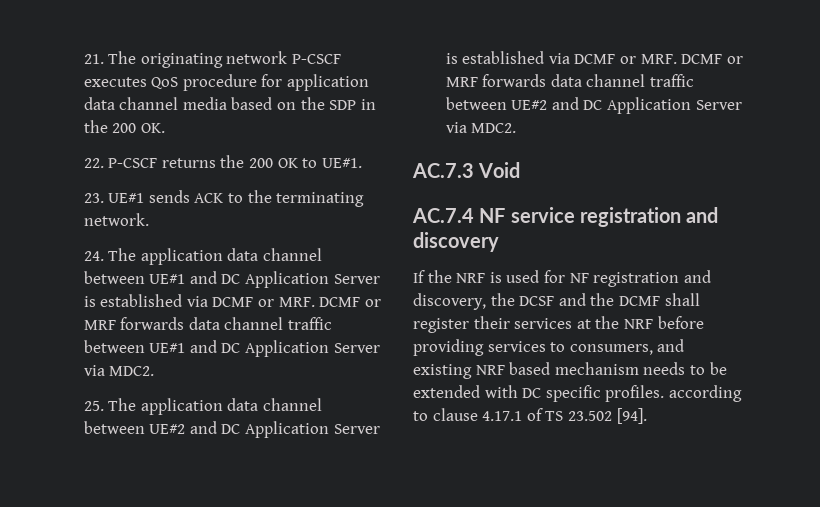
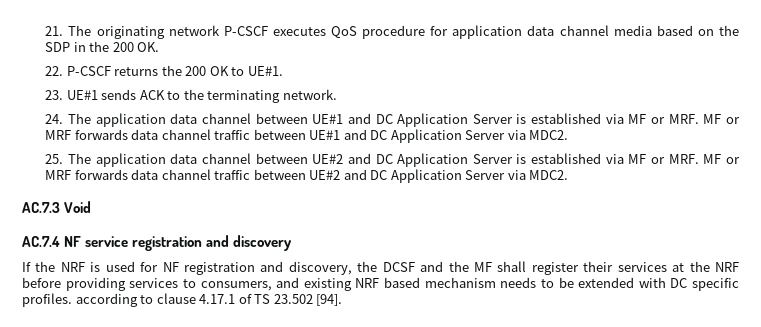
- 24. The application data channel between UE#1 and DC Application Server is established via DCMF or MRF. DCMF or MRF forwards data channel traffic between UE#1 and DC Application Server via MDC2.
+ 24. The application data channel between UE#1 and DC Application Server is established via MF or MRF. MF or MRF forwards data channel traffic between UE#1 and DC Application Server via MDC2.
- 25. The application data channel between UE#2 and DC Application Server is established via DCMF or MRF. DCMF or MRF forwards data channel traffic between UE#2 and DC Application Server via MDC2.
+ 25. The application data channel between UE#2 and DC Application Server is established via MF or MRF. MF or MRF forwards data channel traffic between UE#2 and DC Application Server via MDC2.
- If the NRF is used for NF registration and discovery, the DCSF and the DCMF shall register their services at the NRF before providing services to consumers, and existing NRF based mechanism needs to be extended with DC specific profiles. according to clause 4.17.1 of TS 23.502 [94].
+ If the NRF is used for NF registration and discovery, the DCSF and the MF shall register their services at the NRF before providing services to consumers, and existing NRF based mechanism needs to be extended with DC specific profiles. according to clause 4.17.1 of TS 23.502 [94].

